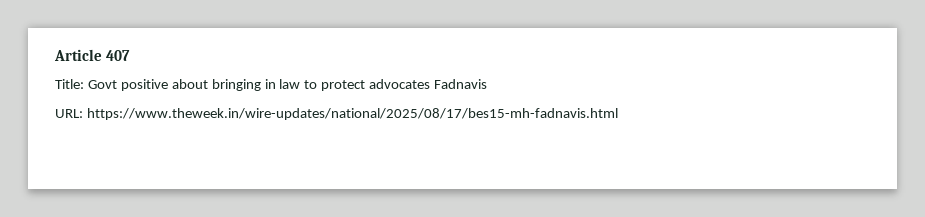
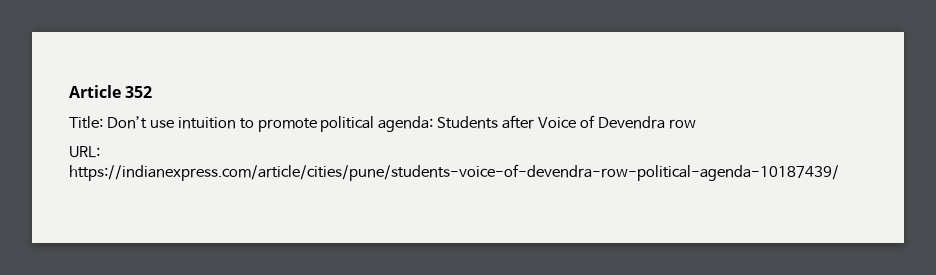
- Article 407
+ Article 352
- Title: Govt positive about bringing in law to protect advocates Fadnavis
+ Title: Don’t use intuition to promote political agenda: Students after Voice of Devendra row
- URL: https://www.theweek.in/wire-updates/national/2025/08/17/bes15-mh-fadnavis.html
+ URL: https://indianexpress.com/article/cities/pune/students-voice-of-devendra-row-political-agenda-10187439/

